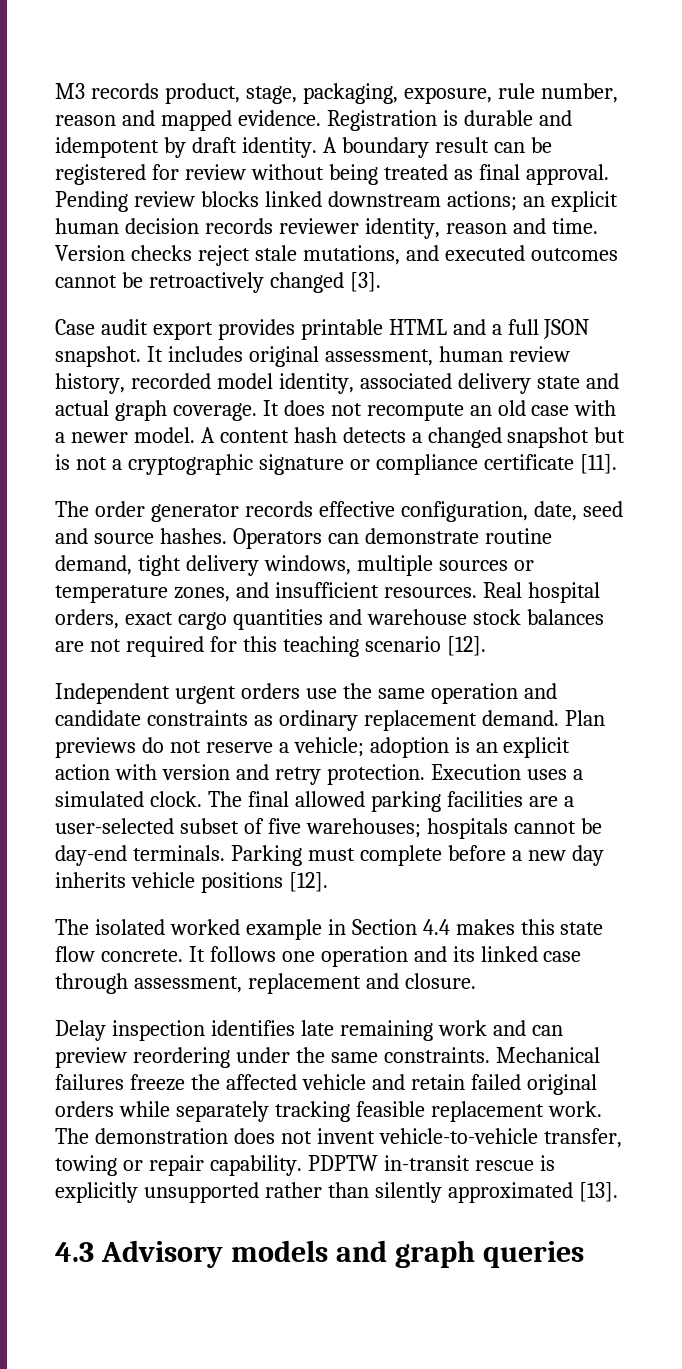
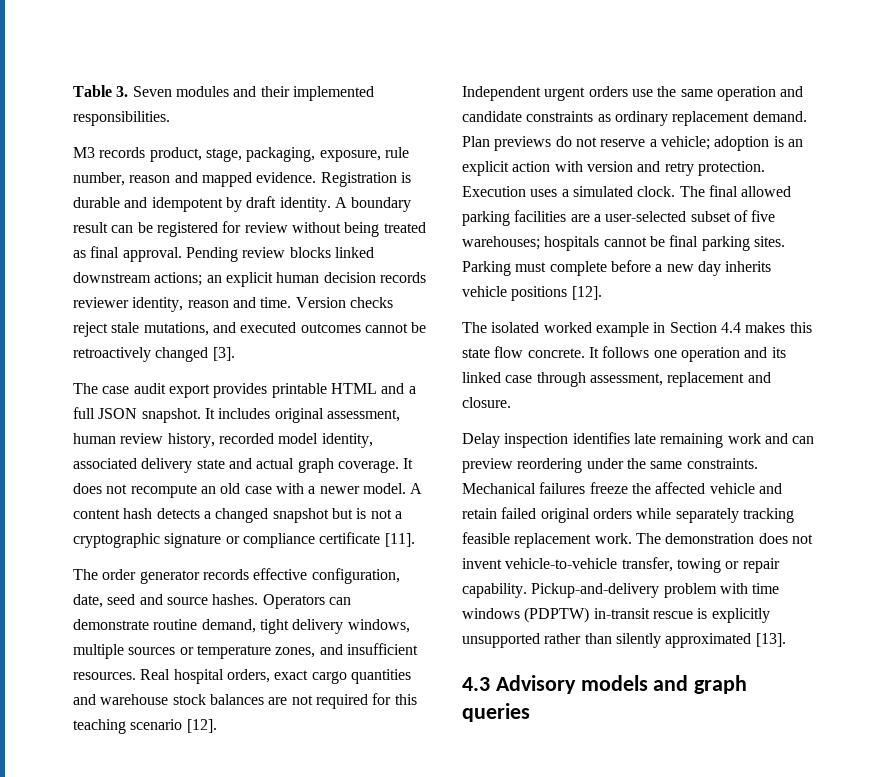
+ Table 3. Seven modules and their implemented responsibilities.
- Case audit export provides printable HTML and a full JSON snapshot.
+ The case audit export provides printable HTML and a full JSON snapshot.
- The final allowed parking facilities are a user-selected subset of five warehouses; hospitals cannot be day-end terminals.
+ The final allowed parking facilities are a user-selected subset of five warehouses; hospitals cannot be final parking sites.
- PDPTW in-transit rescue is explicitly unsupported rather than silently approximated [13].
+ Pickup-and-delivery problem with time windows (PDPTW) in-transit rescue is explicitly unsupported rather than silently approximated [13].

